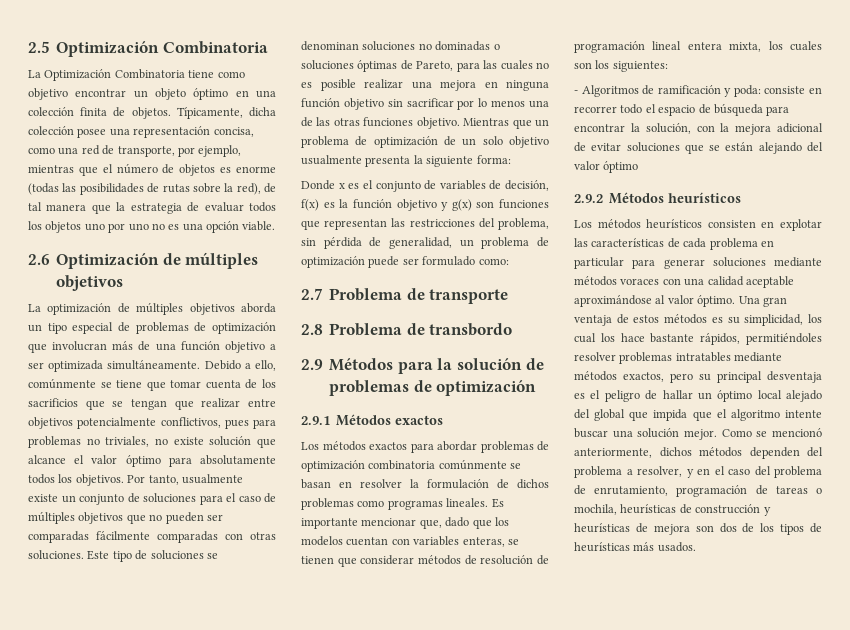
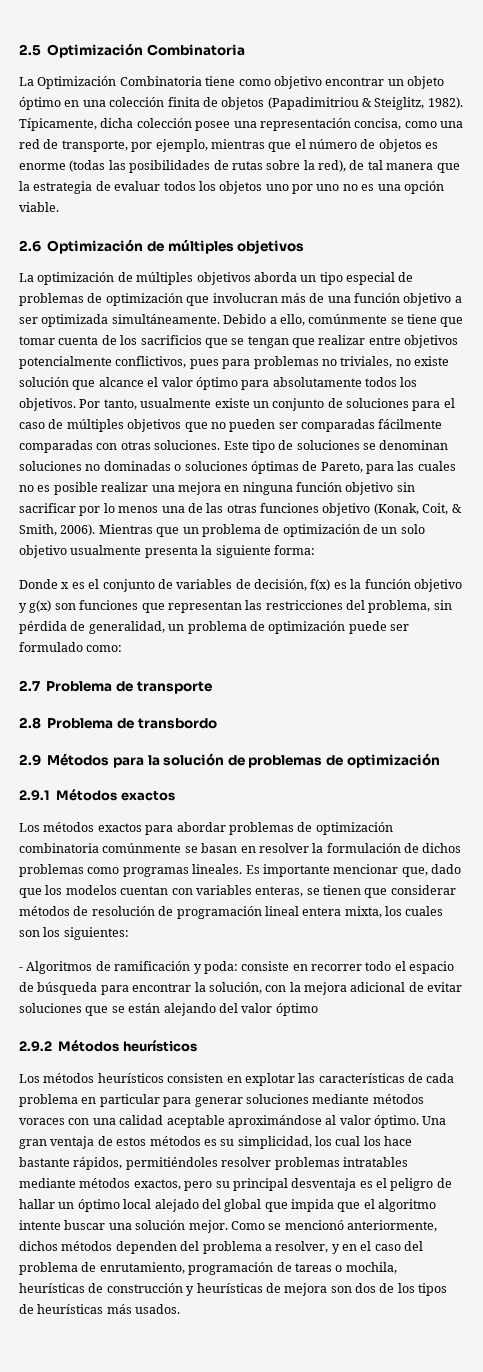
- La Optimización Combinatoria tiene como objetivo encontrar un objeto óptimo en una colección finita de objetos.
+ La Optimización Combinatoria tiene como objetivo encontrar un objeto óptimo en una colección finita de objetos (Papadimitriou & Steiglitz, 1982).
- Este tipo de soluciones se denominan soluciones no dominadas o soluciones óptimas de Pareto, para las cuales no es posible realizar una mejora en ninguna función objetivo sin sacrificar por lo menos una de las otras funciones objetivo.
+ Este tipo de soluciones se denominan soluciones no dominadas o soluciones óptimas de Pareto, para las cuales no es posible realizar una mejora en ninguna función objetivo sin sacrificar por lo menos una de las otras funciones objetivo (Konak, Coit, & Smith, 2006).

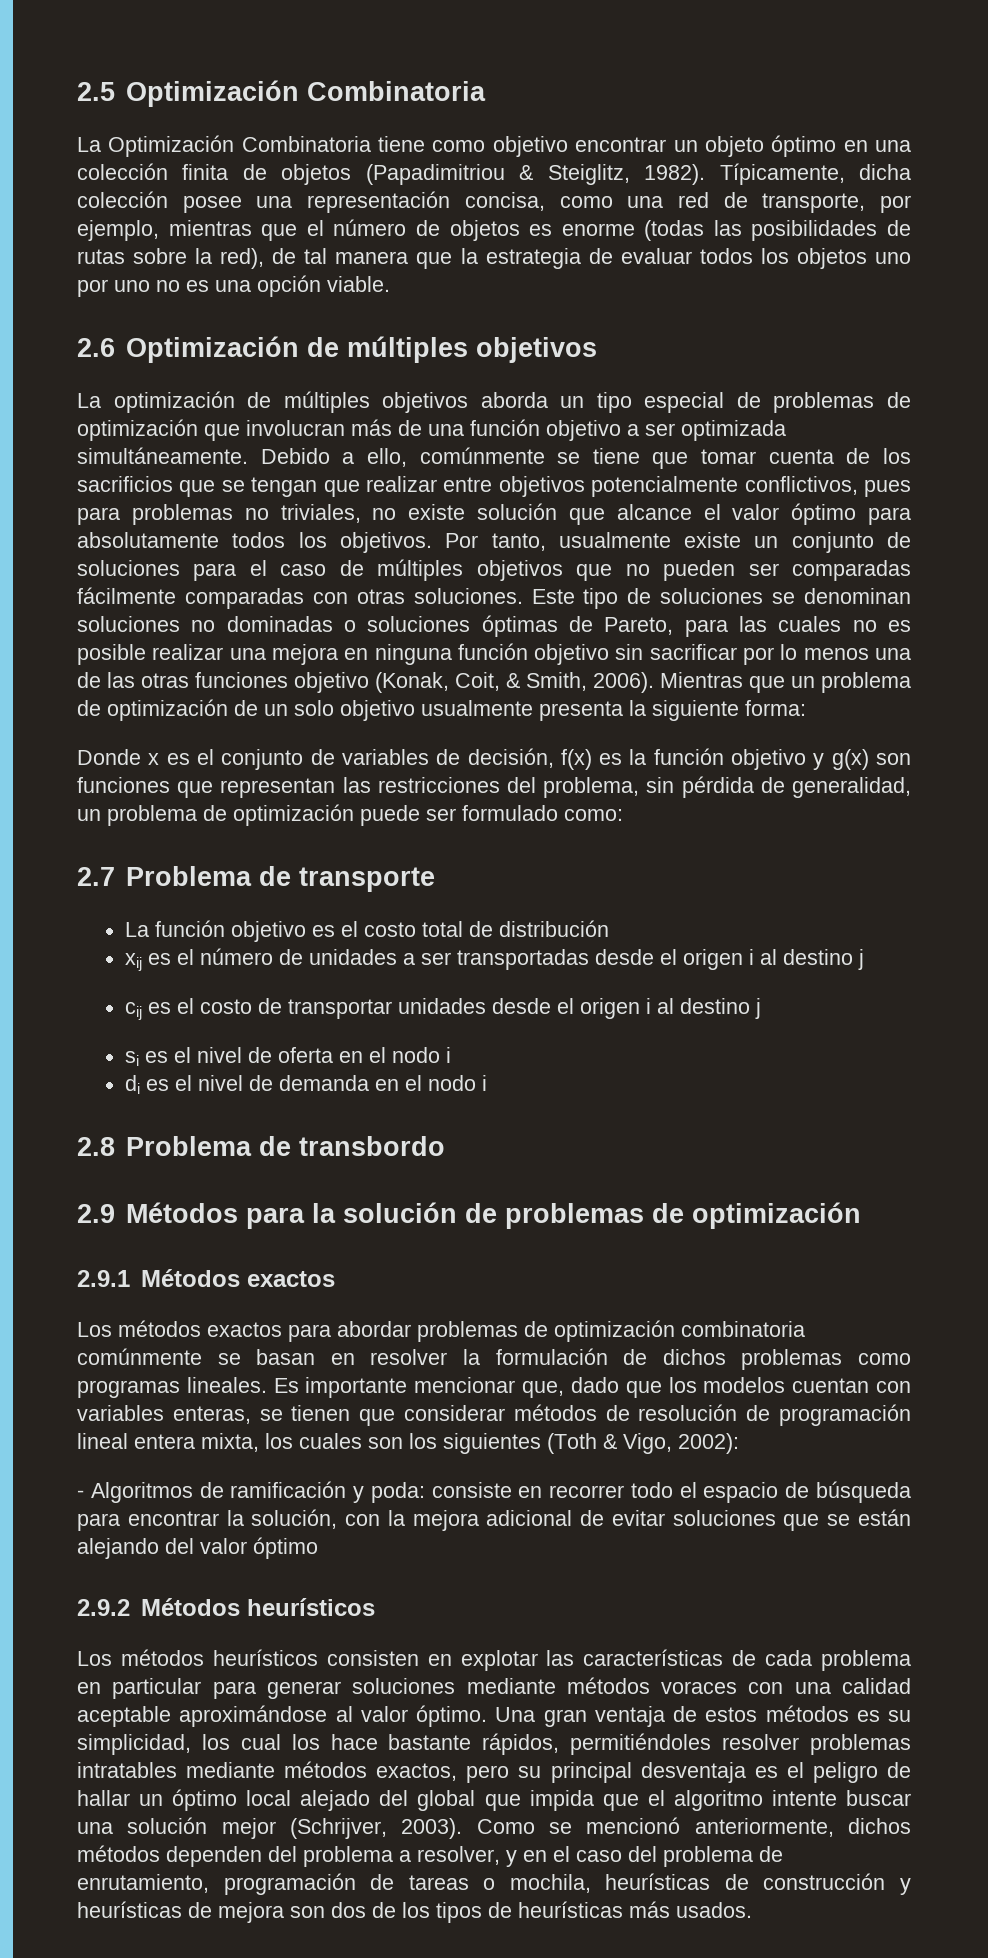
+ La función objetivo es el costo total de distribución
+ xij es el número de unidades a ser transportadas desde el origen i al destino j
+ cij es el costo de transportar unidades desde el origen i al destino j
+ si es el nivel de oferta en el nodo i
+ di es el nivel de demanda en el nodo i
- Es importante mencionar que, dado que los modelos cuentan con variables enteras, se tienen que considerar métodos de resolución de programación lineal entera mixta, los cuales son los siguientes:
+ Es importante mencionar que, dado que los modelos cuentan con variables enteras, se tienen que considerar métodos de resolución de programación lineal entera mixta, los cuales son los siguientes (Toth & Vigo, 2002):
- Una gran ventaja de estos métodos es su simplicidad, los cual los hace bastante rápidos, permitiéndoles resolver problemas intratables mediante métodos exactos, pero su principal desventaja es el peligro de hallar un óptimo local alejado del global que impida que el algoritmo intente buscar una solución mejor.
+ Una gran ventaja de estos métodos es su simplicidad, los cual los hace bastante rápidos, permitiéndoles resolver problemas intratables mediante métodos exactos, pero su principal desventaja es el peligro de hallar un óptimo local alejado del global que impida que el algoritmo intente buscar una solución mejor (Schrijver, 2003).

